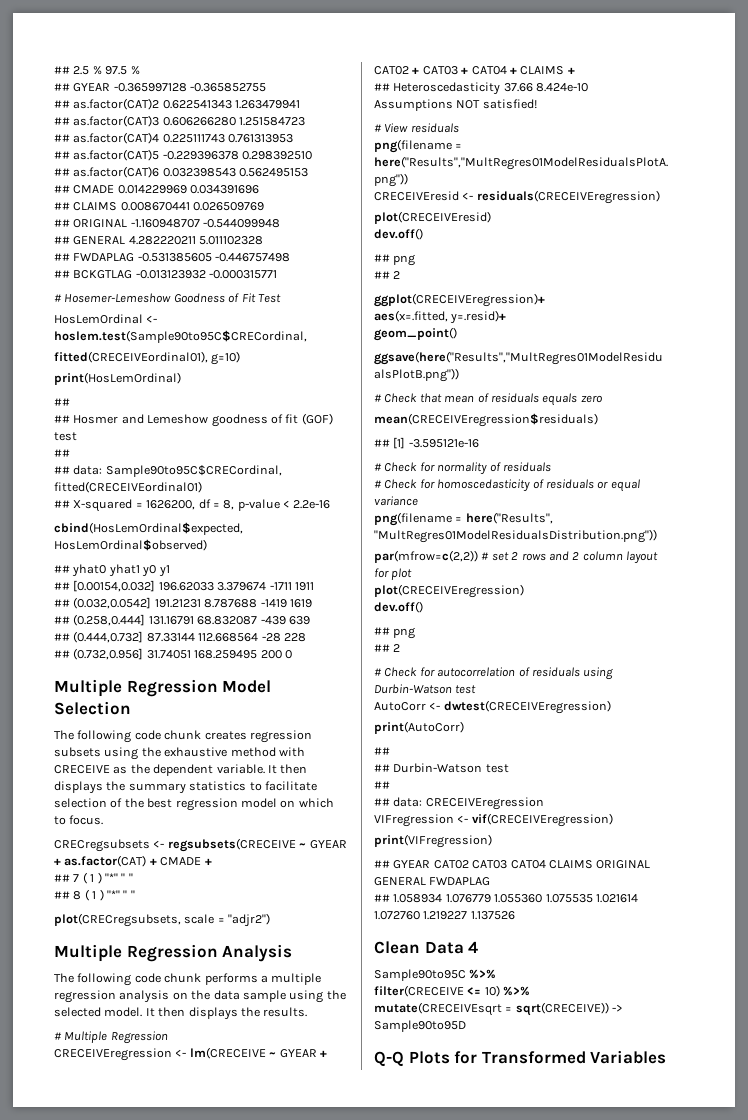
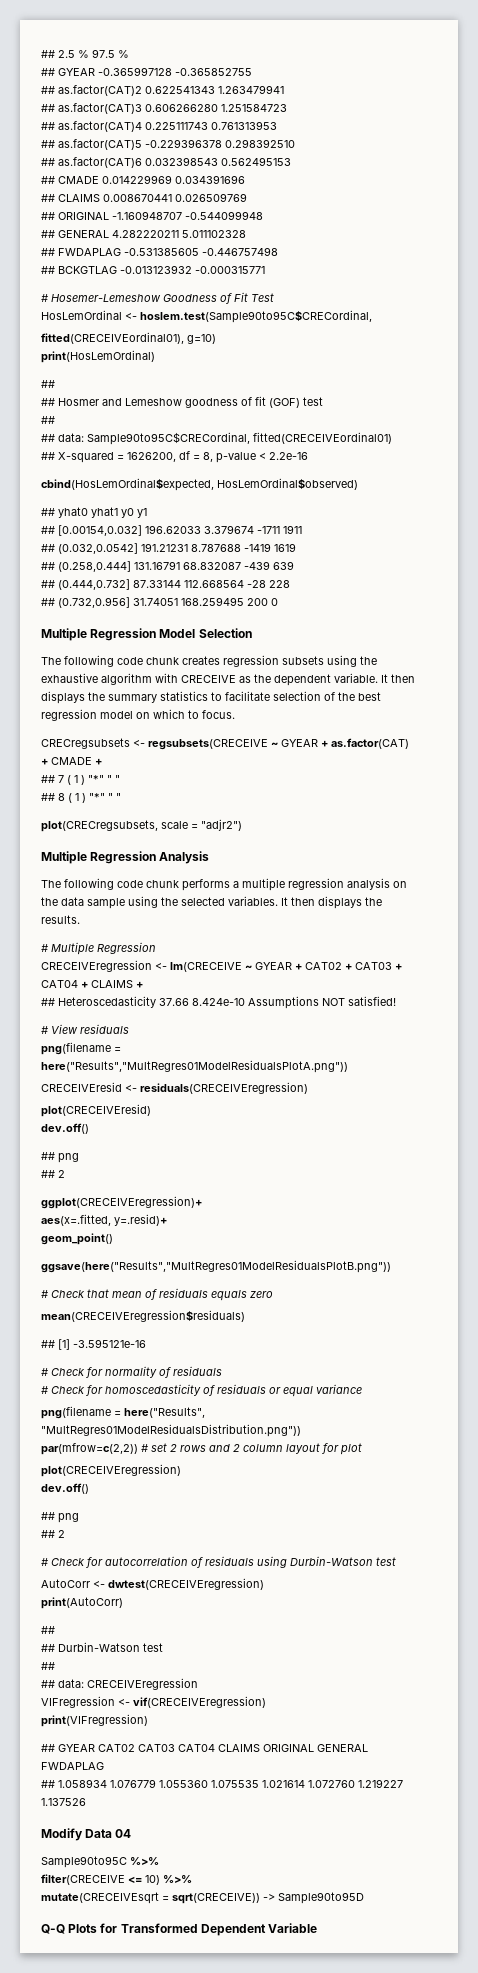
- The following code chunk creates regression subsets using the exhaustive method with CRECEIVE as the dependent variable.
+ The following code chunk creates regression subsets using the exhaustive algorithm with CRECEIVE as the dependent variable.
- The following code chunk performs a multiple regression analysis on the data sample using the selected model.
+ The following code chunk performs a multiple regression analysis on the data sample using the selected variables.
- Clean Data 4
+ Modify Data 04
- Q-Q Plots for Transformed Variables
+ Q-Q Plots for Transformed Dependent Variable

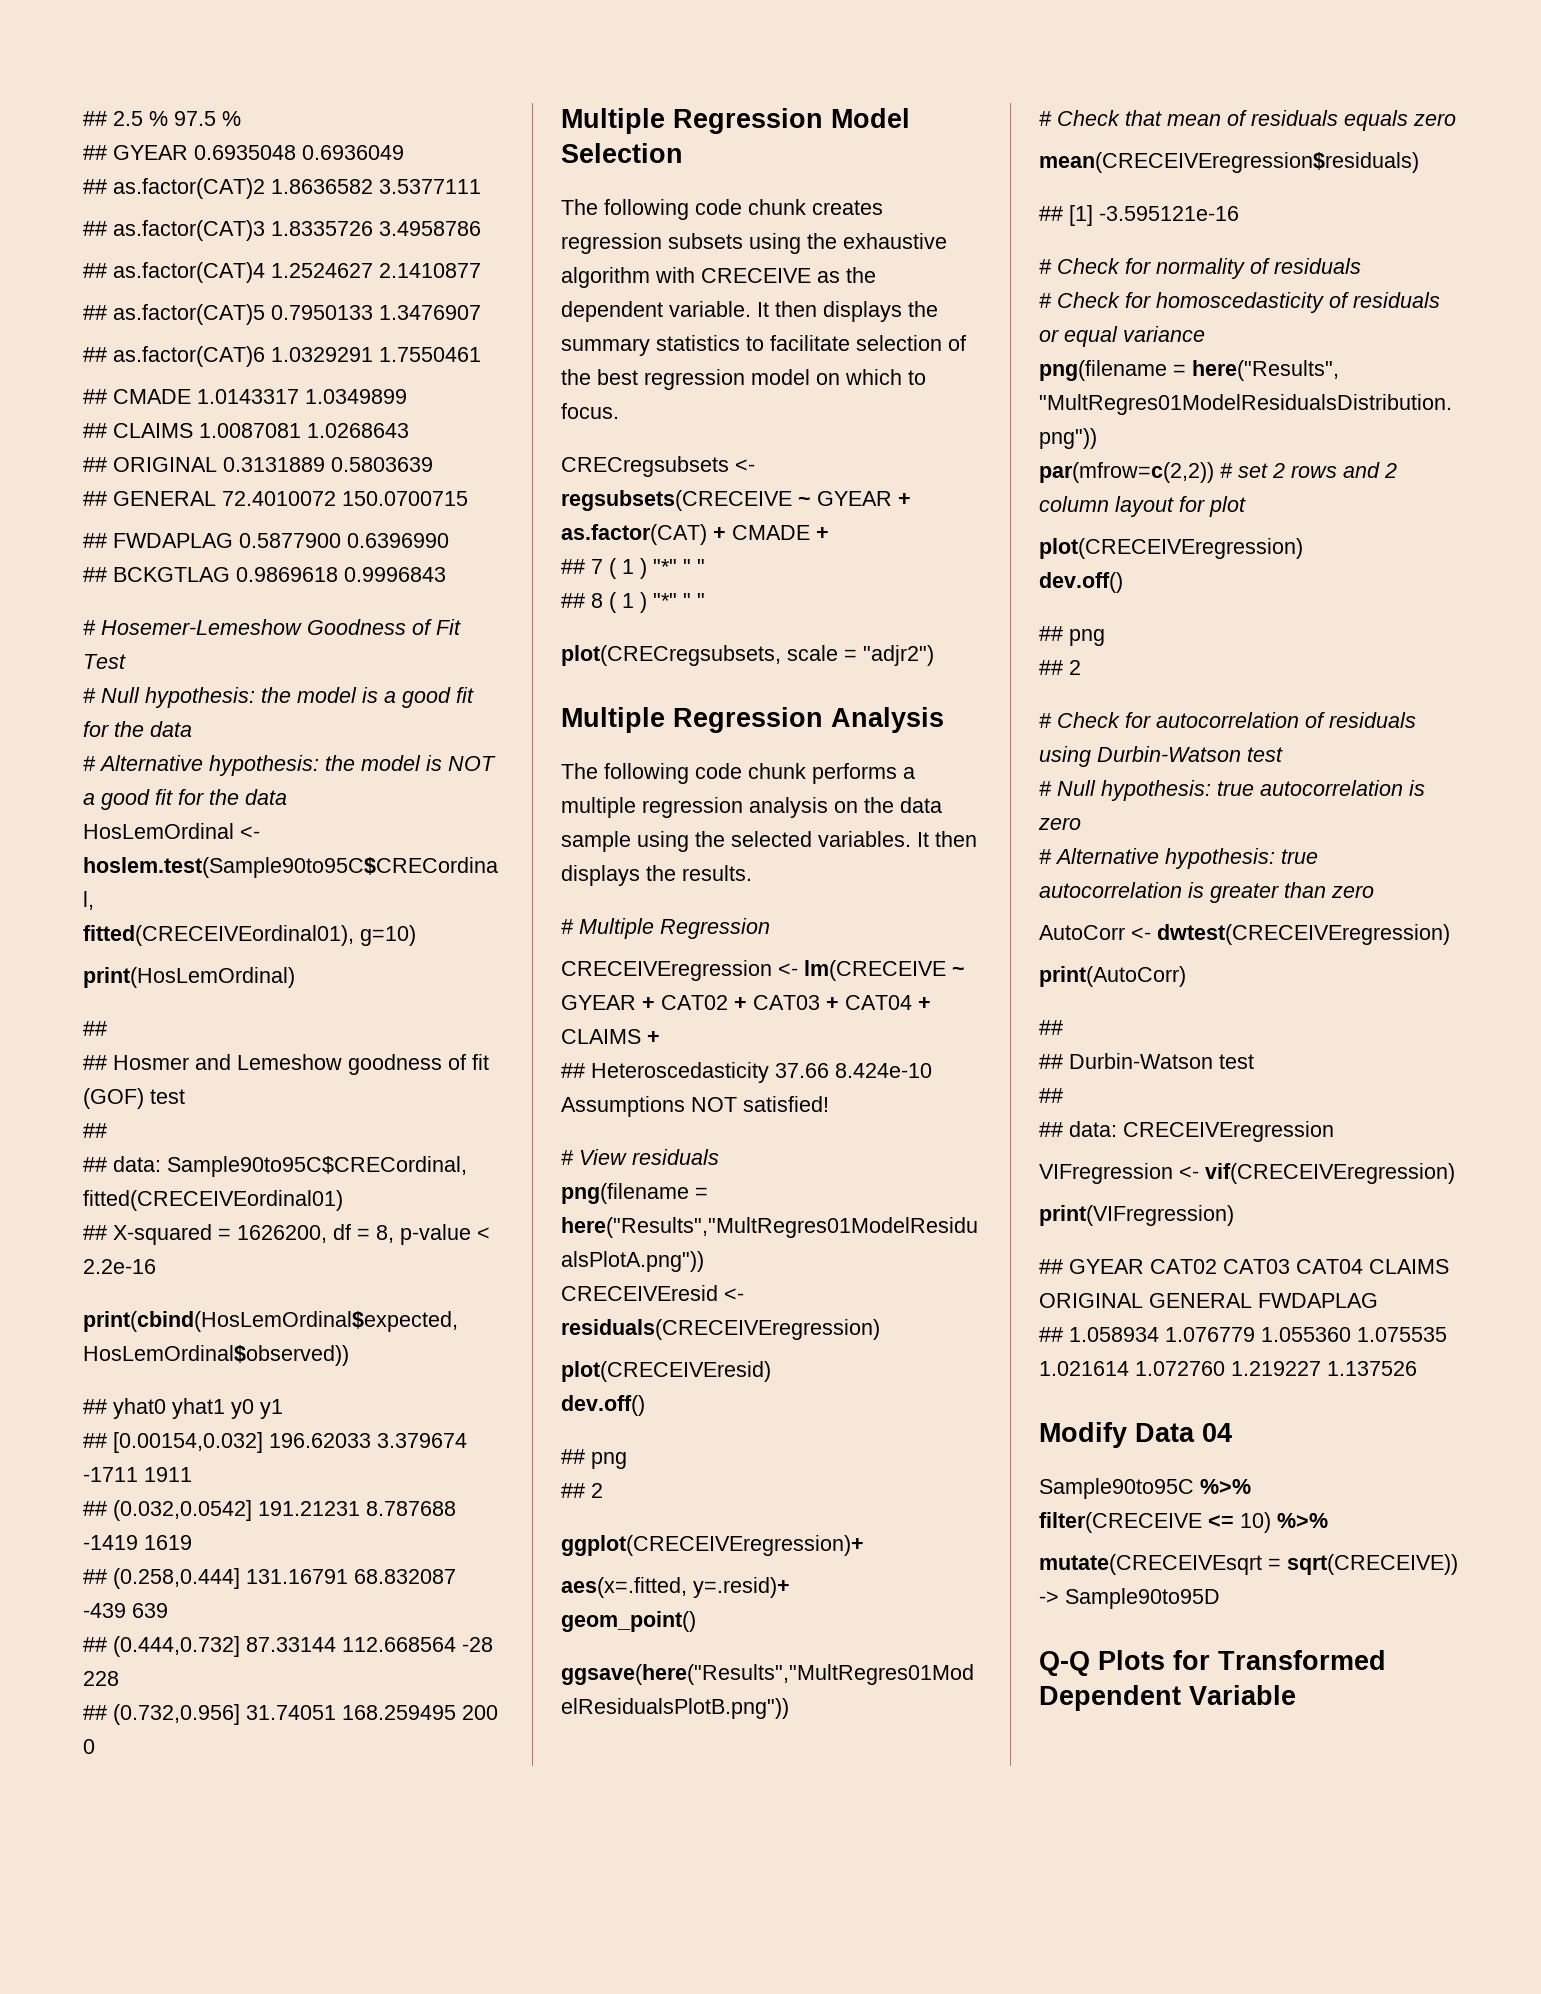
- ## GYEAR -0.365997128 -0.365852755
+ ## GYEAR 0.6935048 0.6936049
- ## as.factor(CAT)2 0.622541343 1.263479941
+ ## as.factor(CAT)2 1.8636582 3.5377111
- ## as.factor(CAT)3 0.606266280 1.251584723
+ ## as.factor(CAT)3 1.8335726 3.4958786
- ## as.factor(CAT)4 0.225111743 0.761313953
+ ## as.factor(CAT)4 1.2524627 2.1410877
- ## as.factor(CAT)5 -0.229396378 0.298392510
+ ## as.factor(CAT)5 0.7950133 1.3476907
- ## as.factor(CAT)6 0.032398543 0.562495153
+ ## as.factor(CAT)6 1.0329291 1.7550461
- ## CMADE 0.014229969 0.034391696
+ ## CMADE 1.0143317 1.0349899
- ## CLAIMS 0.008670441 0.026509769
+ ## CLAIMS 1.0087081 1.0268643
- ## ORIGINAL -1.160948707 -0.544099948
+ ## ORIGINAL 0.3131889 0.5803639
- ## GENERAL 4.282220211 5.011102328
+ ## GENERAL 72.4010072 150.0700715
- ## FWDAPLAG -0.531385605 -0.446757498
+ ## FWDAPLAG 0.5877900 0.6396990
- ## BCKGTLAG -0.013123932 -0.000315771
+ ## BCKGTLAG 0.9869618 0.9996843
+ # Null hypothesis: the model is a good fit for the data
+ # Alternative hypothesis: the model is NOT a good fit for the data
- cbind(HosLemOrdinal$expected, HosLemOrdinal$observed)
+ print(cbind(HosLemOrdinal$expected, HosLemOrdinal$observed))
+ # Null hypothesis: true autocorrelation is zero
+ # Alternative hypothesis: true autocorrelation is greater than zero

